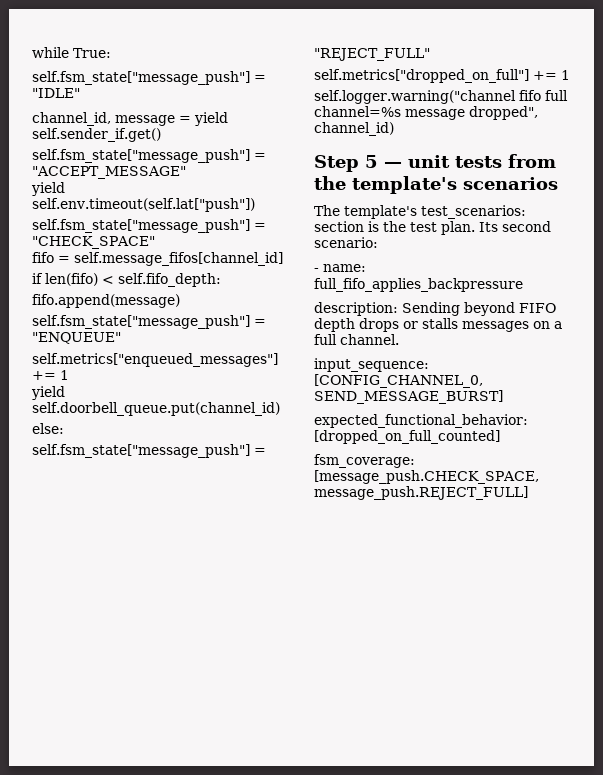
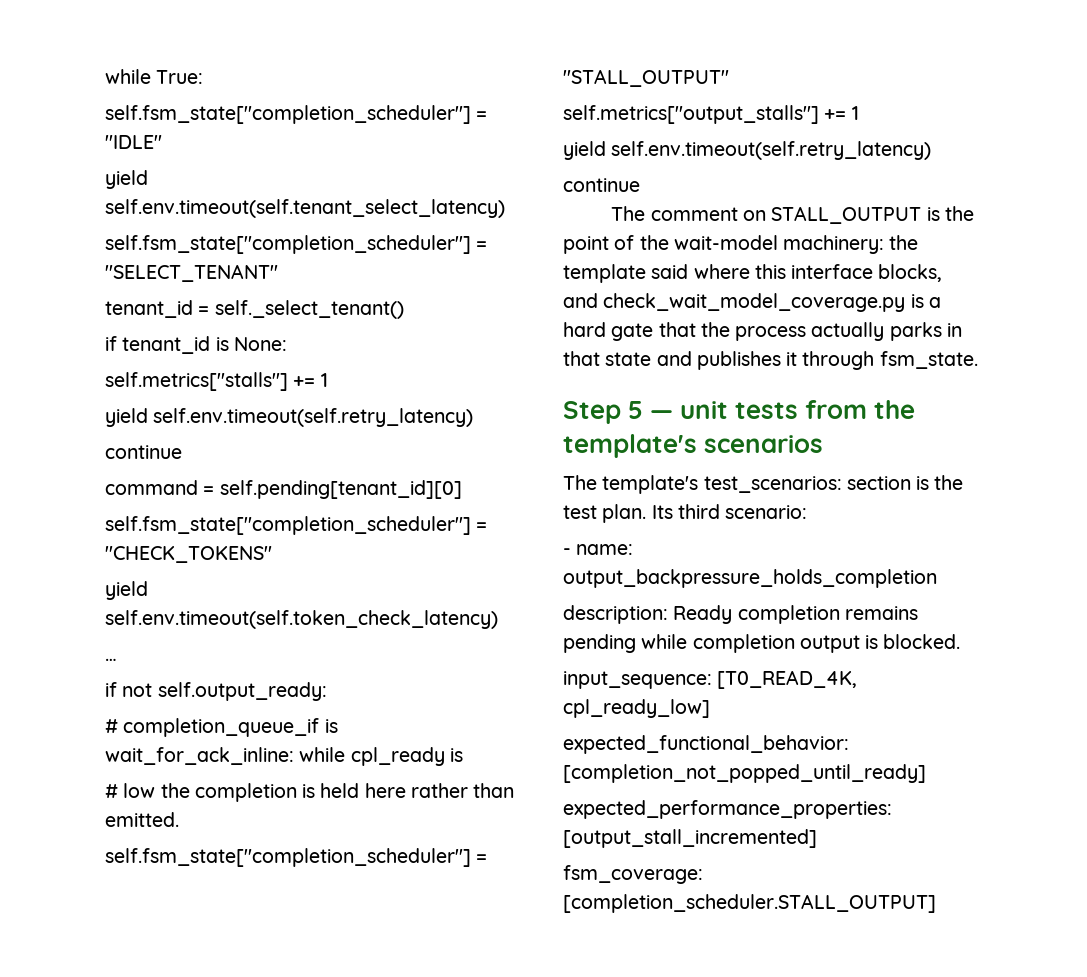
- self.fsm_state["message_push"] = "IDLE"
+ self.fsm_state["completion_scheduler"] = "IDLE"
- channel_id, message = yield self.sender_if.get()
- self.fsm_state["message_push"] = "ACCEPT_MESSAGE"
- yield self.env.timeout(self.lat["push"])
- self.fsm_state["message_push"] = "CHECK_SPACE"
- fifo = self.message_fifos[channel_id]
- if len(fifo) < self.fifo_depth:
- fifo.append(message)
- self.fsm_state["message_push"] = "ENQUEUE"
- self.metrics["enqueued_messages"] += 1
- yield self.doorbell_queue.put(channel_id)
- else:
- self.fsm_state["message_push"] = "REJECT_FULL"
- self.metrics["dropped_on_full"] += 1
- self.logger.warning("channel fifo full channel=%s message dropped", channel_id)
+ yield self.env.timeout(self.tenant_select_latency)
+ self.fsm_state["completion_scheduler"] = "SELECT_TENANT"
+ tenant_id = self._select_tenant()
+ if tenant_id is None:
+ self.metrics["stalls"] += 1
+ yield self.env.timeout(self.retry_latency)
+ continue
+ command = self.pending[tenant_id][0]
+ self.fsm_state["completion_scheduler"] = "CHECK_TOKENS"
+ yield self.env.timeout(self.token_check_latency)
+ …
+ if not self.output_ready:
+ # completion_queue_if is wait_for_ack_inline: while cpl_ready is
+ # low the completion is held here rather than emitted.
+ self.fsm_state["completion_scheduler"] = "STALL_OUTPUT"
+ self.metrics["output_stalls"] += 1
+ yield self.env.timeout(self.retry_latency)
+ continue
+ The comment on STALL_OUTPUT is the point of the wait-model machinery: the template said where this interface blocks, and check_wait_model_coverage.py is a hard gate that the process actually parks in that state and publishes it through fsm_state.
- Its second scenario:
+ Its third scenario:
- - name: full_fifo_applies_backpressure
+ - name: output_backpressure_holds_completion
- description: Sending beyond FIFO depth drops or stalls messages on a full channel.
+ description: Ready completion remains pending while completion output is blocked.
- input_sequence: [CONFIG_CHANNEL_0, SEND_MESSAGE_BURST]
+ input_sequence: [T0_READ_4K, cpl_ready_low]
- expected_functional_behavior: [dropped_on_full_counted]
+ expected_functional_behavior: [completion_not_popped_until_ready]
+ expected_performance_properties: [output_stall_incremented]
- fsm_coverage: [message_push.CHECK_SPACE, message_push.REJECT_FULL]
+ fsm_coverage: [completion_scheduler.STALL_OUTPUT]

